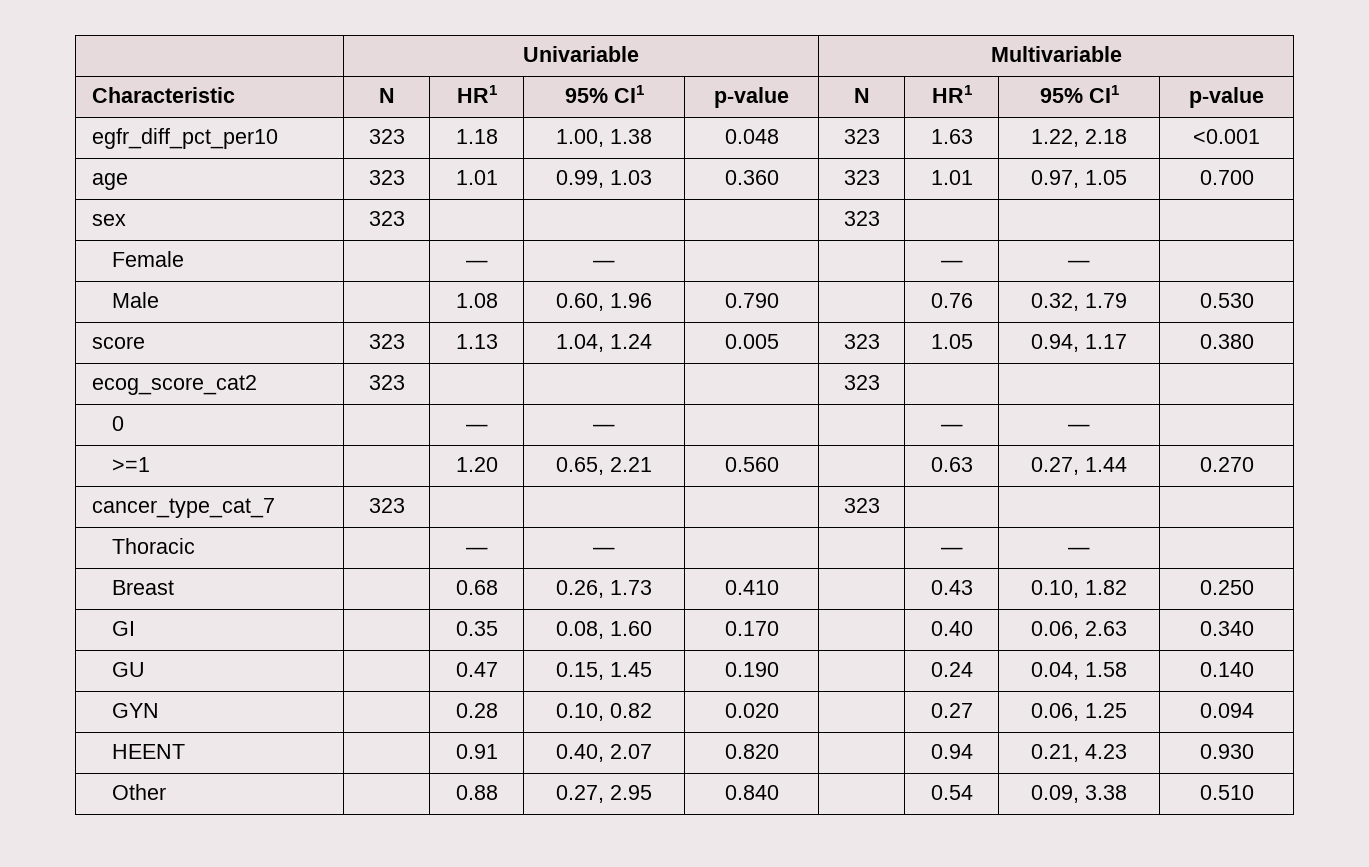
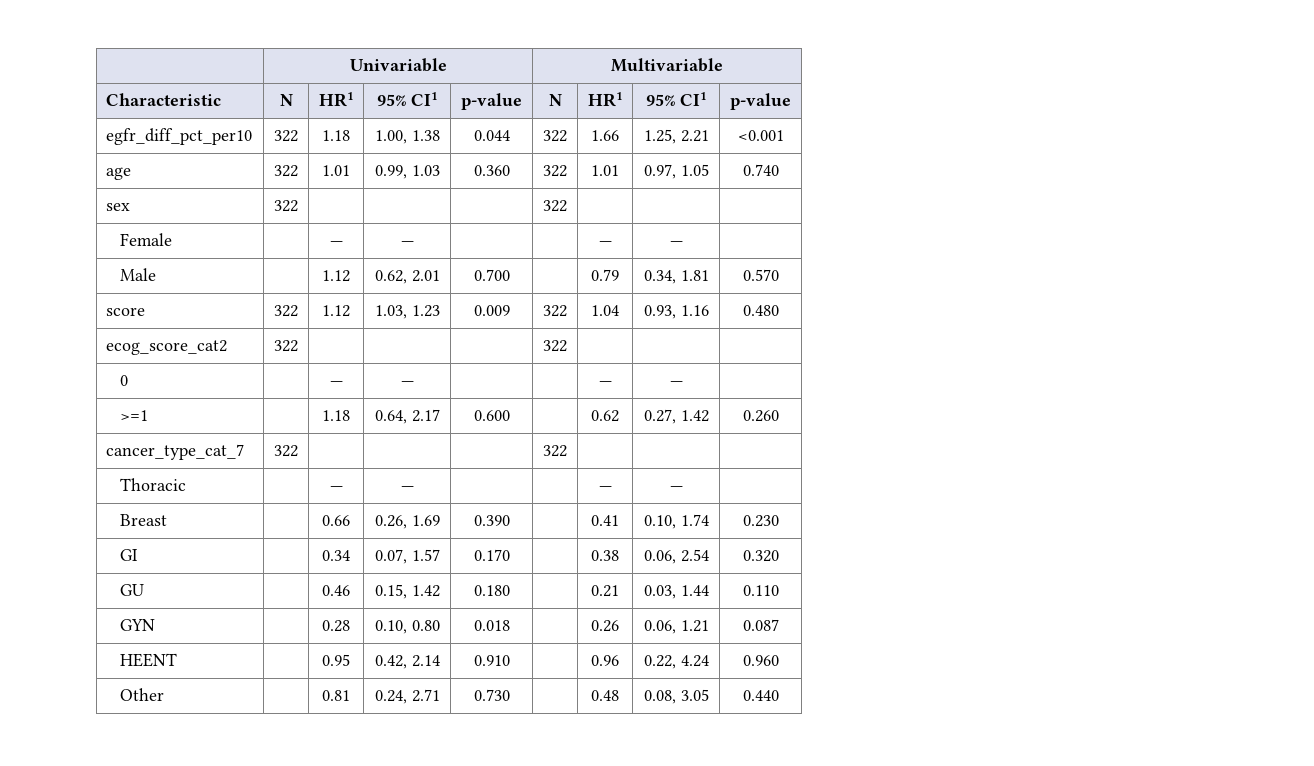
- egfr_diff_pct_per10 | 323 | 1.18 | 1.00, 1.38 | 0.048 | 323 | 1.63 | 1.22, 2.18 | <0.001
+ egfr_diff_pct_per10 | 322 | 1.18 | 1.00, 1.38 | 0.044 | 322 | 1.66 | 1.25, 2.21 | <0.001
- age | 323 | 1.01 | 0.99, 1.03 | 0.360 | 323 | 1.01 | 0.97, 1.05 | 0.700
+ age | 322 | 1.01 | 0.99, 1.03 | 0.360 | 322 | 1.01 | 0.97, 1.05 | 0.740
- sex | 323 | | | | 323 | | |
+ sex | 322 | | | | 322 | | |
- Male | | 1.08 | 0.60, 1.96 | 0.790 | | 0.76 | 0.32, 1.79 | 0.530
- score | 323 | 1.13 | 1.04, 1.24 | 0.005 | 323 | 1.05 | 0.94, 1.17 | 0.380
+ Male | | 1.12 | 0.62, 2.01 | 0.700 | | 0.79 | 0.34, 1.81 | 0.570
+ score | 322 | 1.12 | 1.03, 1.23 | 0.009 | 322 | 1.04 | 0.93, 1.16 | 0.480
- ecog_score_cat2 | 323 | | | | 323 | | |
+ ecog_score_cat2 | 322 | | | | 322 | | |
- >=1 | | 1.20 | 0.65, 2.21 | 0.560 | | 0.63 | 0.27, 1.44 | 0.270
+ >=1 | | 1.18 | 0.64, 2.17 | 0.600 | | 0.62 | 0.27, 1.42 | 0.260
- cancer_type_cat_7 | 323 | | | | 323 | | |
+ cancer_type_cat_7 | 322 | | | | 322 | | |
- Breast | | 0.68 | 0.26, 1.73 | 0.410 | | 0.43 | 0.10, 1.82 | 0.250
+ Breast | | 0.66 | 0.26, 1.69 | 0.390 | | 0.41 | 0.10, 1.74 | 0.230
- GI | | 0.35 | 0.08, 1.60 | 0.170 | | 0.40 | 0.06, 2.63 | 0.340
+ GI | | 0.34 | 0.07, 1.57 | 0.170 | | 0.38 | 0.06, 2.54 | 0.320
- GU | | 0.47 | 0.15, 1.45 | 0.190 | | 0.24 | 0.04, 1.58 | 0.140
+ GU | | 0.46 | 0.15, 1.42 | 0.180 | | 0.21 | 0.03, 1.44 | 0.110
- GYN | | 0.28 | 0.10, 0.82 | 0.020 | | 0.27 | 0.06, 1.25 | 0.094
+ GYN | | 0.28 | 0.10, 0.80 | 0.018 | | 0.26 | 0.06, 1.21 | 0.087
- HEENT | | 0.91 | 0.40, 2.07 | 0.820 | | 0.94 | 0.21, 4.23 | 0.930
- Other | | 0.88 | 0.27, 2.95 | 0.840 | | 0.54 | 0.09, 3.38 | 0.510
+ HEENT | | 0.95 | 0.42, 2.14 | 0.910 | | 0.96 | 0.22, 4.24 | 0.960
+ Other | | 0.81 | 0.24, 2.71 | 0.730 | | 0.48 | 0.08, 3.05 | 0.440

